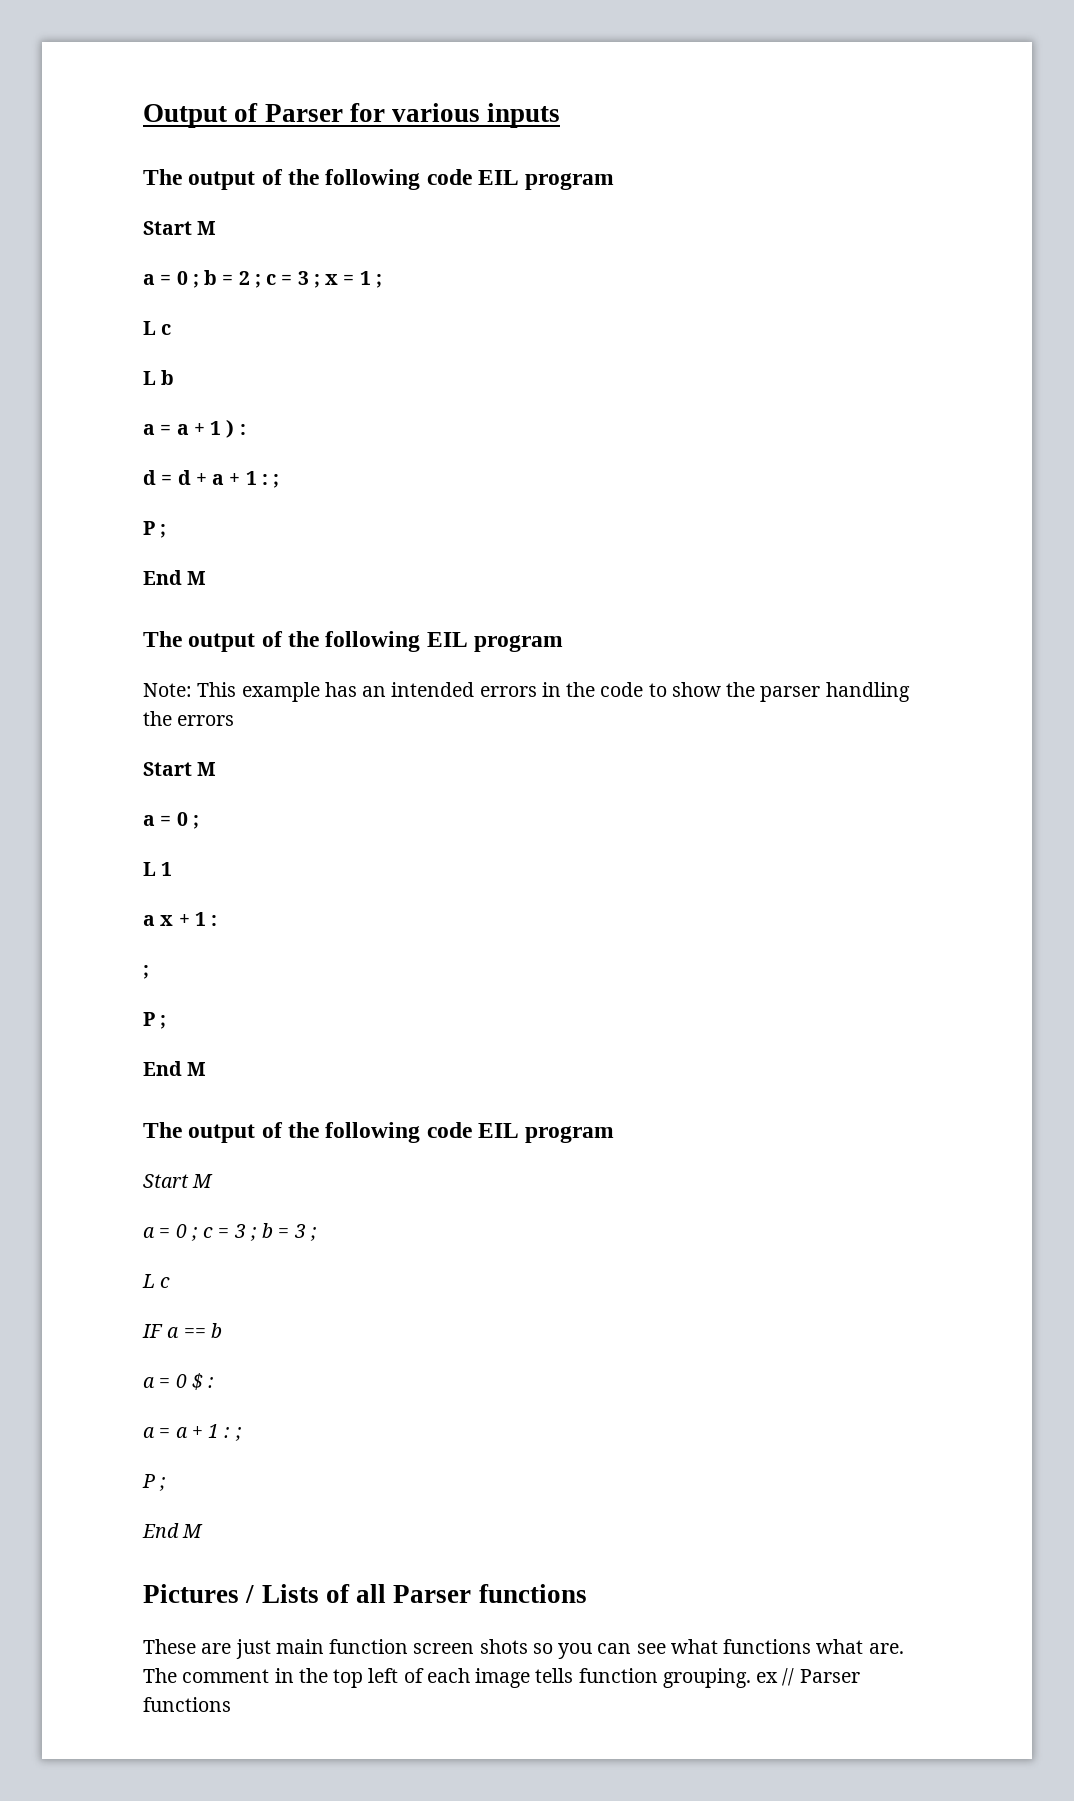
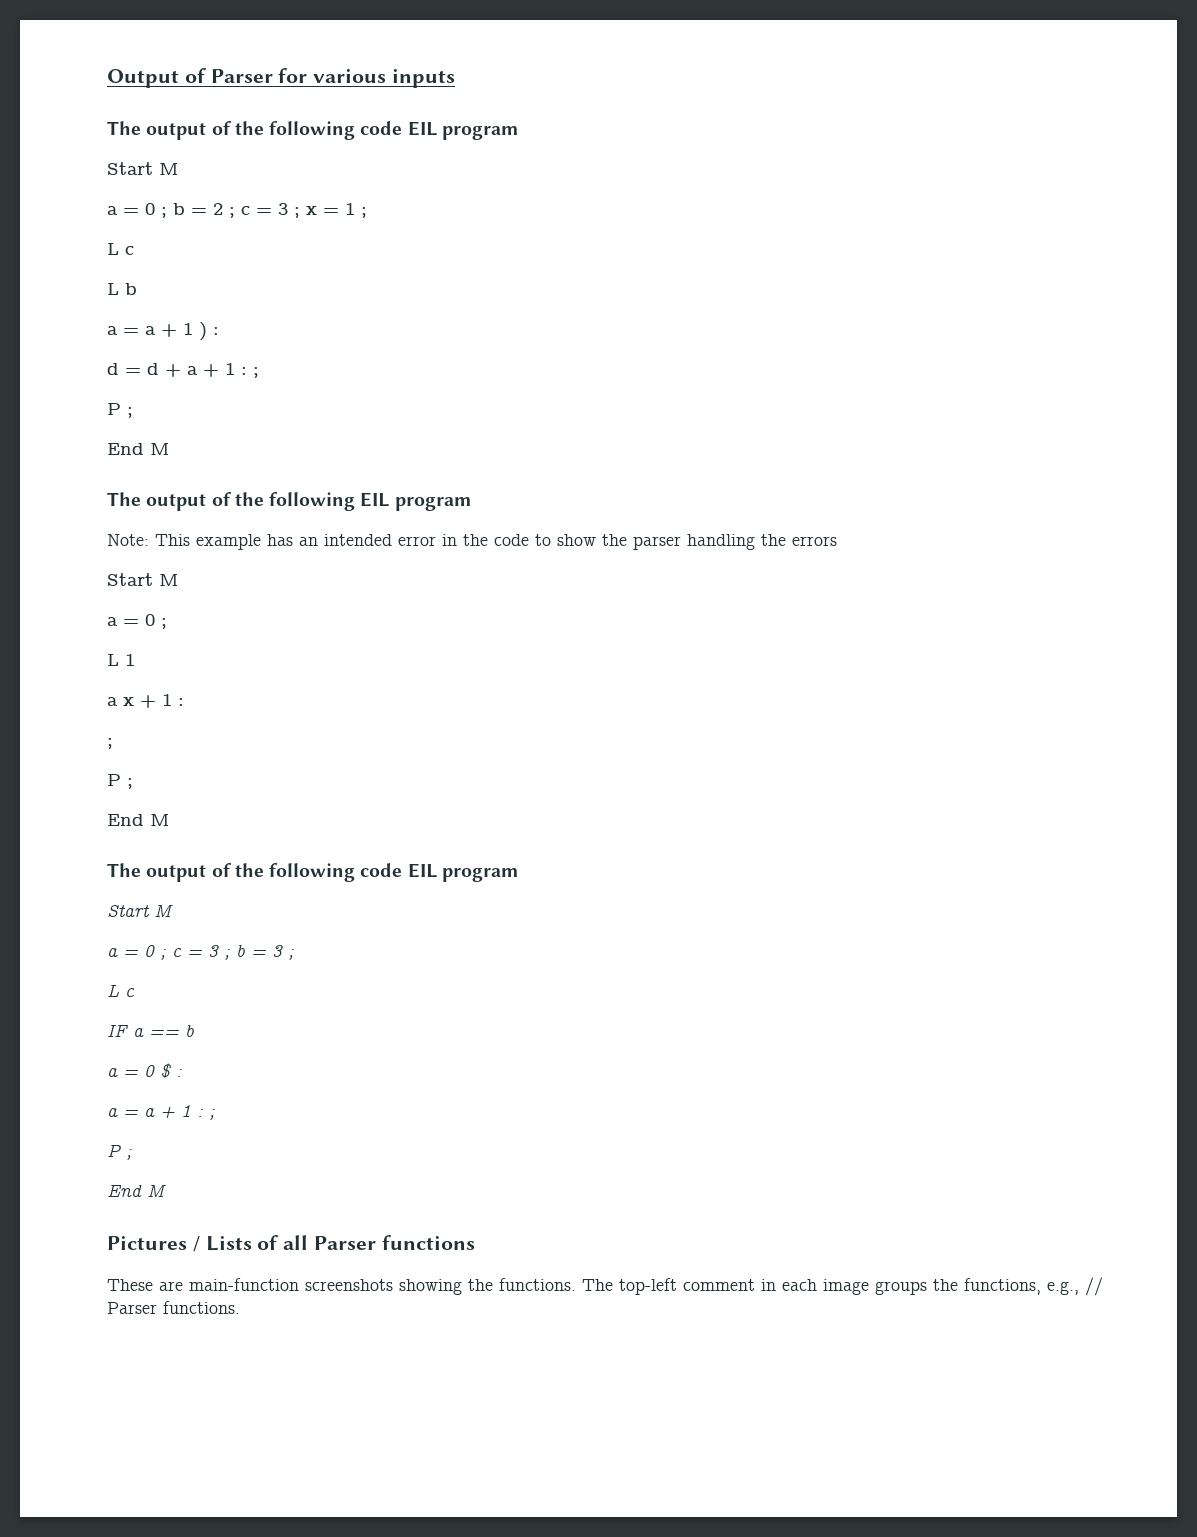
- Note: This example has an intended errors in the code to show the parser handling the errors
+ Note: This example has an intended error in the code to show the parser handling the errors
- These are just main function screen shots so you can see what functions what are. The comment in the top left of each image tells function grouping. ex // Parser functions
+ These are main-function screenshots showing the functions. The top-left comment in each image groups the functions, e.g., // Parser functions.

